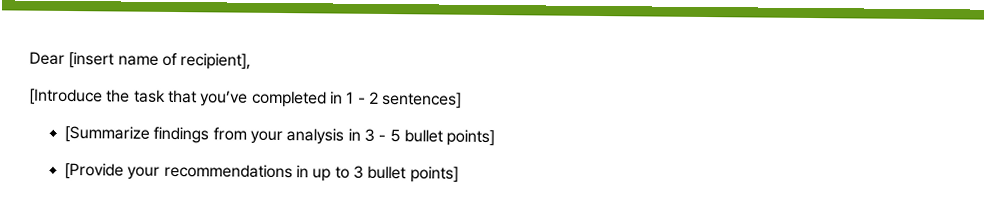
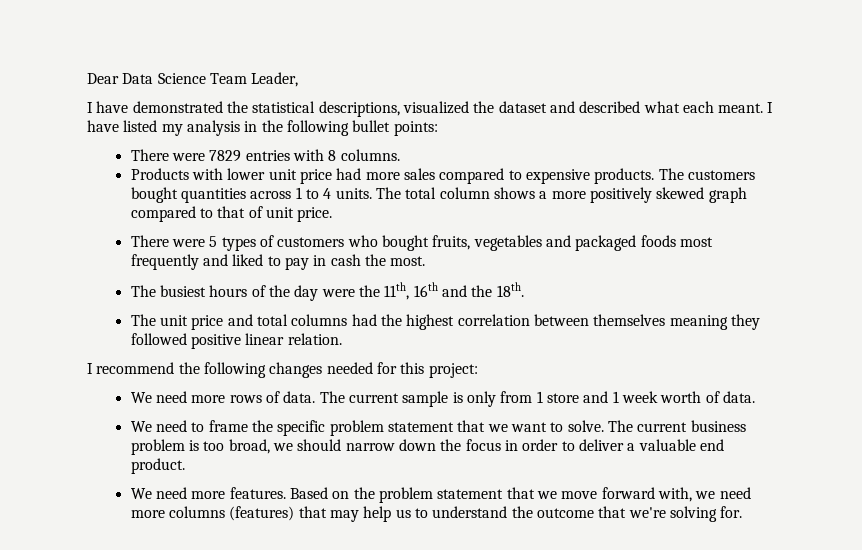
- Dear [insert name of recipient],
- [Introduce the task that you’ve completed in 1 - 2 sentences]
- [Summarize findings from your analysis in 3 - 5 bullet points]
- [Provide your recommendations in up to 3 bullet points]
+ Dear Data Science Team Leader,
+ I have demonstrated the statistical descriptions, visualized the dataset and described what each meant. I have listed my analysis in the following bullet points:
+ There were 7829 entries with 8 columns.
+ Products with lower unit price had more sales compared to expensive products. The customers bought quantities across 1 to 4 units. The total column shows a more positively skewed graph compared to that of unit price.
+ There were 5 types of customers who bought fruits, vegetables and packaged foods most frequently and liked to pay in cash the most.
+ The busiest hours of the day were the 11th, 16th and the 18th.
+ The unit price and total columns had the highest correlation between themselves meaning they followed positive linear relation.
+ I recommend the following changes needed for this project:
+ We need more rows of data. The current sample is only from 1 store and 1 week worth of data.
+ We need to frame the specific problem statement that we want to solve. The current business problem is too broad, we should narrow down the focus in order to deliver a valuable end product.
+ We need more features. Based on the problem statement that we move forward with, we need more columns (features) that may help us to understand the outcome that we're solving for.

